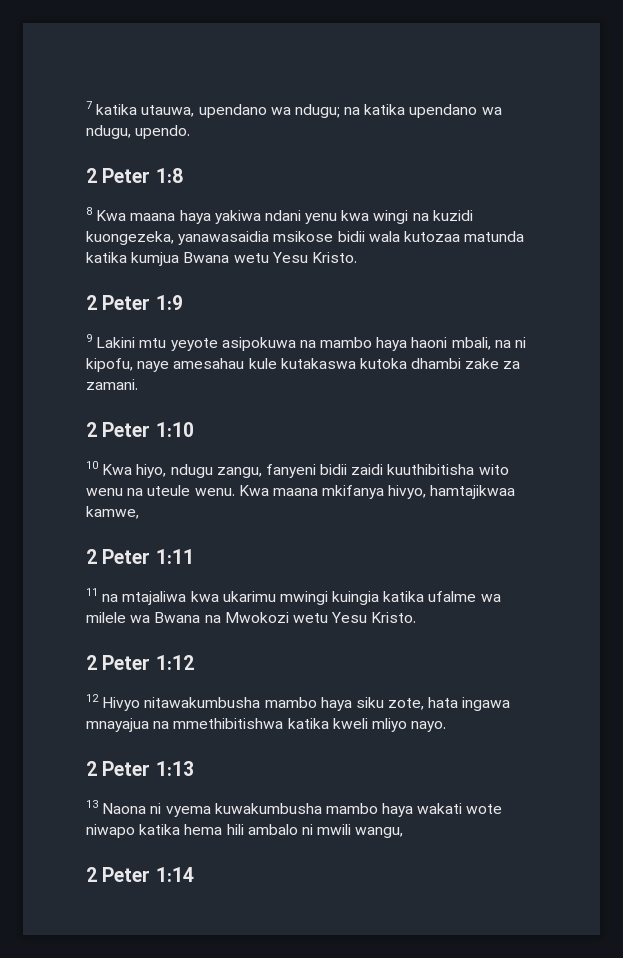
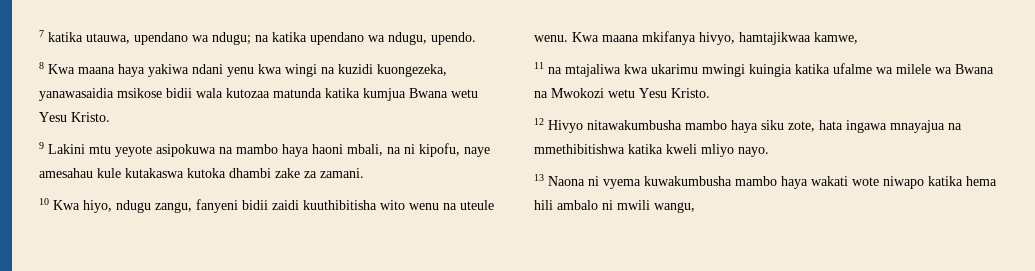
- 2 Peter 1:8
- 2 Peter 1:9
- 2 Peter 1:10
- 2 Peter 1:11
- 2 Peter 1:12
- 2 Peter 1:13
- 2 Peter 1:14

